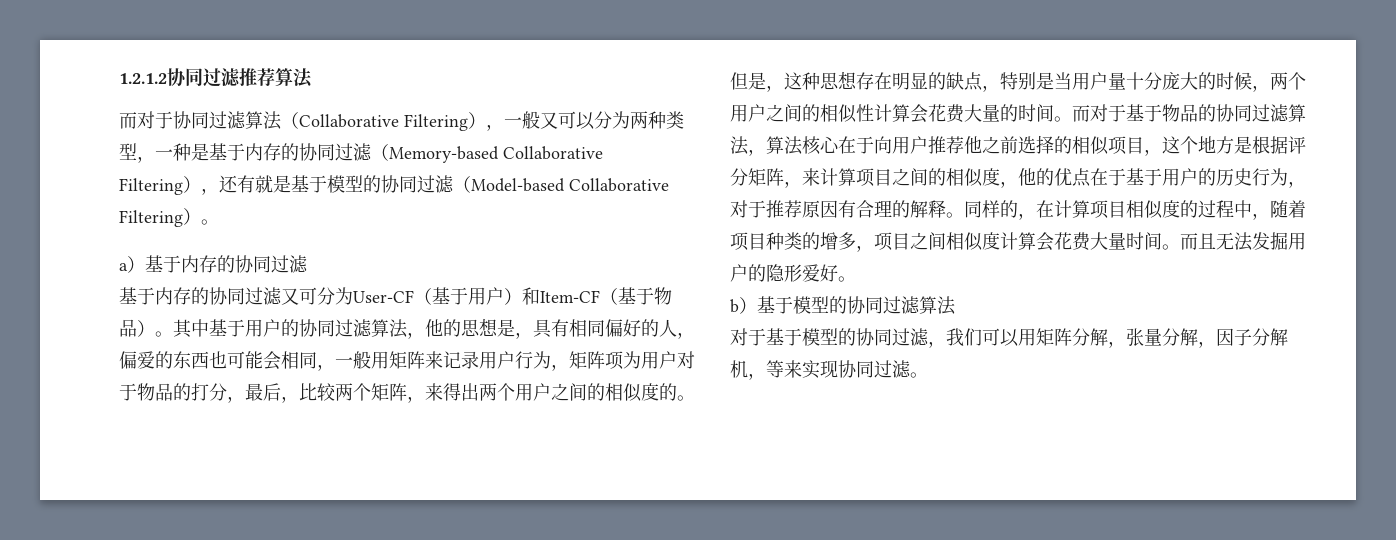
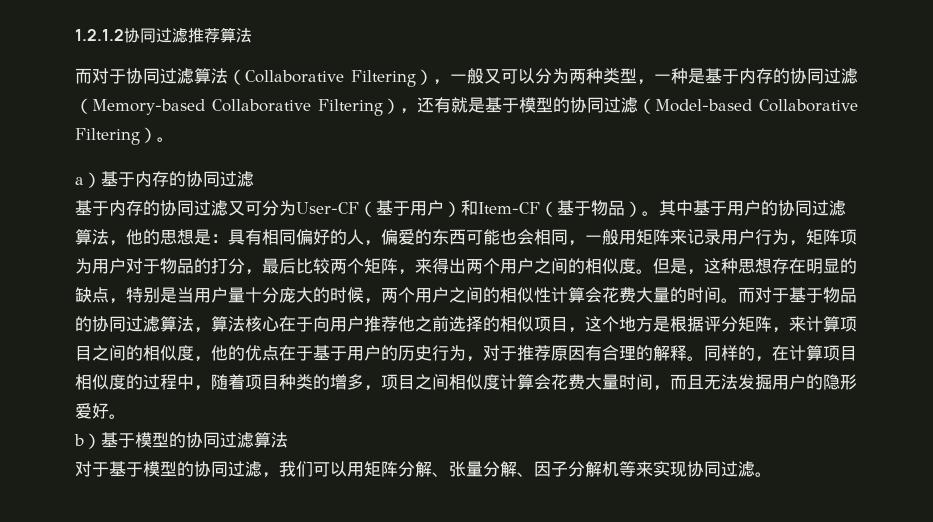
- 其中基于用户的协同过滤算法，他的思想是，具有相同偏好的人，偏爱的东西也可能会相同，一般用矩阵来记录用户行为，矩阵项为用户对于物品的打分，最后，比较两个矩阵，来得出两个用户之间的相似度的。
+ 其中基于用户的协同过滤算法，他的思想是：具有相同偏好的人，偏爱的东西可能也会相同，一般用矩阵来记录用户行为，矩阵项为用户对于物品的打分，最后比较两个矩阵，来得出两个用户之间的相似度。
- 同样的，在计算项目相似度的过程中，随着项目种类的增多，项目之间相似度计算会花费大量时间。而且无法发掘用户的隐形爱好。
+ 同样的，在计算项目相似度的过程中，随着项目种类的增多，项目之间相似度计算会花费大量时间，而且无法发掘用户的隐形爱好。
- 对于基于模型的协同过滤，我们可以用矩阵分解，张量分解，因子分解机，等来实现协同过滤。
+ 对于基于模型的协同过滤，我们可以用矩阵分解、张量分解、因子分解机等来实现协同过滤。

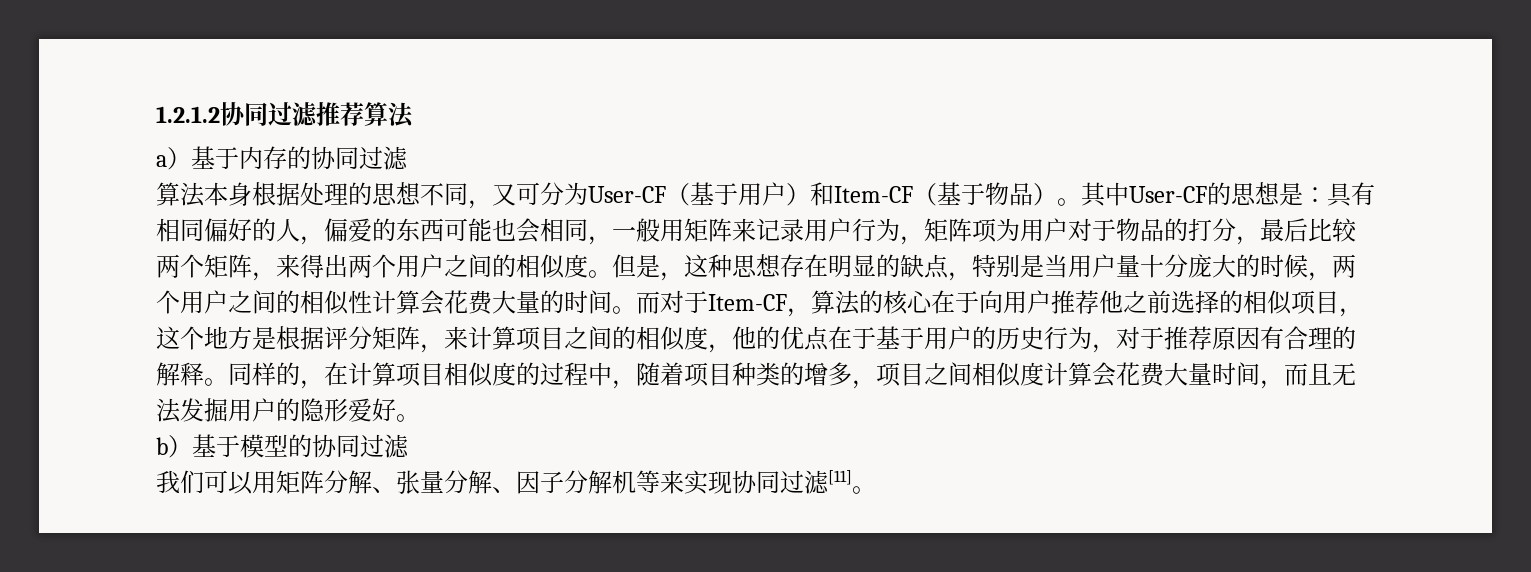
- 而对于协同过滤算法（Collaborative Filtering），一般又可以分为两种类型，一种是基于内存的协同过滤（Memory-based Collaborative Filtering），还有就是基于模型的协同过滤（Model-based Collaborative Filtering）。
- 基于内存的协同过滤又可分为User-CF（基于用户）和Item-CF（基于物品）。
+ 算法本身根据处理的思想不同，又可分为User-CF（基于用户）和Item-CF（基于物品）。
- 其中基于用户的协同过滤算法，他的思想是：具有相同偏好的人，偏爱的东西可能也会相同，一般用矩阵来记录用户行为，矩阵项为用户对于物品的打分，最后比较两个矩阵，来得出两个用户之间的相似度。
+ 其中User-CF的思想是：具有相同偏好的人，偏爱的东西可能也会相同，一般用矩阵来记录用户行为，矩阵项为用户对于物品的打分，最后比较两个矩阵，来得出两个用户之间的相似度。
- 而对于基于物品的协同过滤算法，算法核心在于向用户推荐他之前选择的相似项目，这个地方是根据评分矩阵，来计算项目之间的相似度，他的优点在于基于用户的历史行为，对于推荐原因有合理的解释。
+ 而对于Item-CF，算法的核心在于向用户推荐他之前选择的相似项目，这个地方是根据评分矩阵，来计算项目之间的相似度，他的优点在于基于用户的历史行为，对于推荐原因有合理的解释。
- b）基于模型的协同过滤算法
- 对于基于模型的协同过滤，我们可以用矩阵分解、张量分解、因子分解机等来实现协同过滤。
+ b）基于模型的协同过滤
+ 我们可以用矩阵分解、张量分解、因子分解机等来实现协同过滤[11]。

